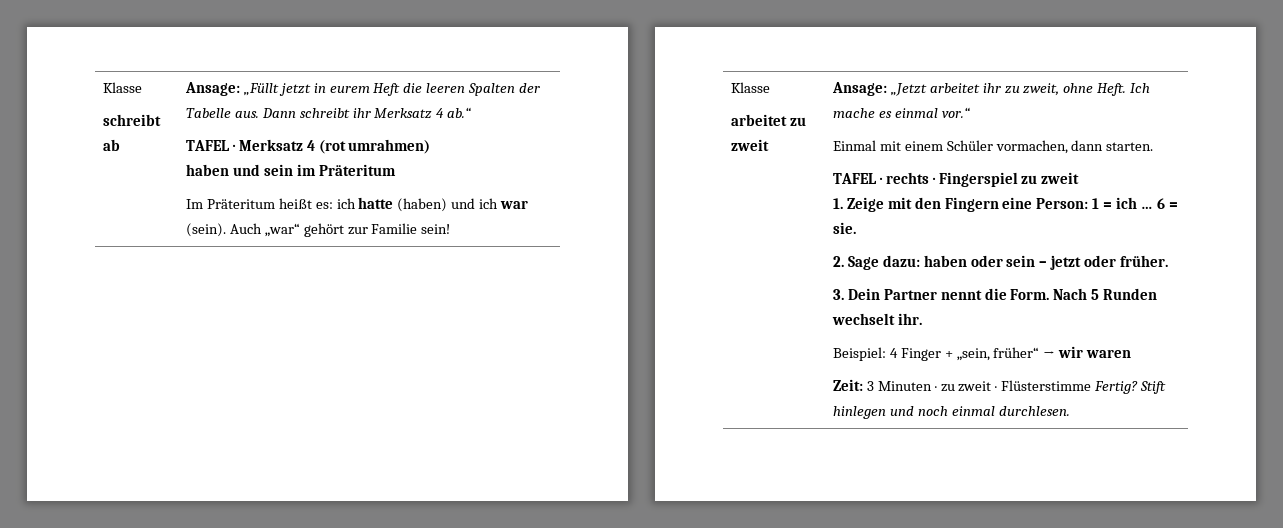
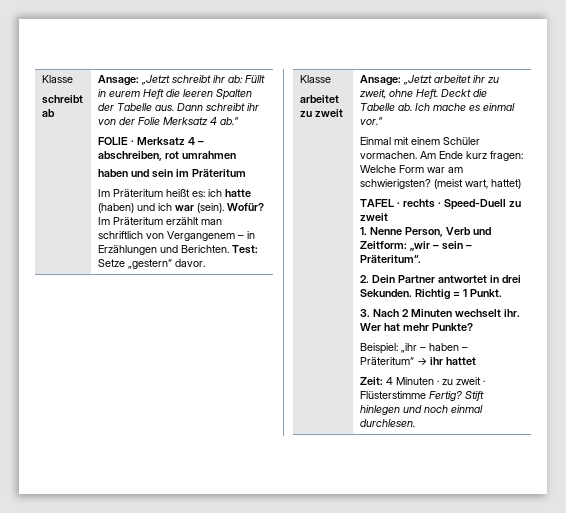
- Ansage: „Füllt jetzt in eurem Heft die leeren Spalten der Tabelle aus.
+ Ansage: „Jetzt schreibt ihr ab: Füllt in eurem Heft die leeren Spalten der Tabelle aus.
- Dann schreibt ihr Merksatz 4 ab.“
+ Dann schreibt ihr von der Folie Merksatz 4 ab.“
- TAFEL · Merksatz 4 (rot umrahmen)
+ FOLIE · Merksatz 4 – abschreiben, rot umrahmen
- Auch „war“ gehört zur Familie sein!
+ Wofür? Im Präteritum erzählt man schriftlich von Vergangenem – in Erzählungen und Berichten. Test: Setze „gestern“ davor.
+ Deckt die Tabelle ab.
- Einmal mit einem Schüler vormachen, dann starten.
+ Einmal mit einem Schüler vormachen. Am Ende kurz fragen: Welche Form war am schwierigsten? (meist wart, hattet)
- TAFEL · rechts · Fingerspiel zu zweit
+ TAFEL · rechts · Speed-Duell zu zweit
- 1. Zeige mit den Fingern eine Person: 1 = ich … 6 = sie.
- 2. Sage dazu: haben oder sein – jetzt oder früher.
- 3. Dein Partner nennt die Form. Nach 5 Runden wechselt ihr.
- Beispiel: 4 Finger + „sein, früher“ → wir waren
+ 1. Nenne Person, Verb und Zeitform: „wir – sein – Präteritum“.
+ 2. Dein Partner antwortet in drei Sekunden. Richtig = 1 Punkt.
+ 3. Nach 2 Minuten wechselt ihr. Wer hat mehr Punkte?
+ Beispiel: „ihr – haben – Präteritum“ → ihr hattet
- Zeit: 3 Minuten · zu zweit · Flüsterstimme Fertig?
+ Zeit: 4 Minuten · zu zweit · Flüsterstimme Fertig?

